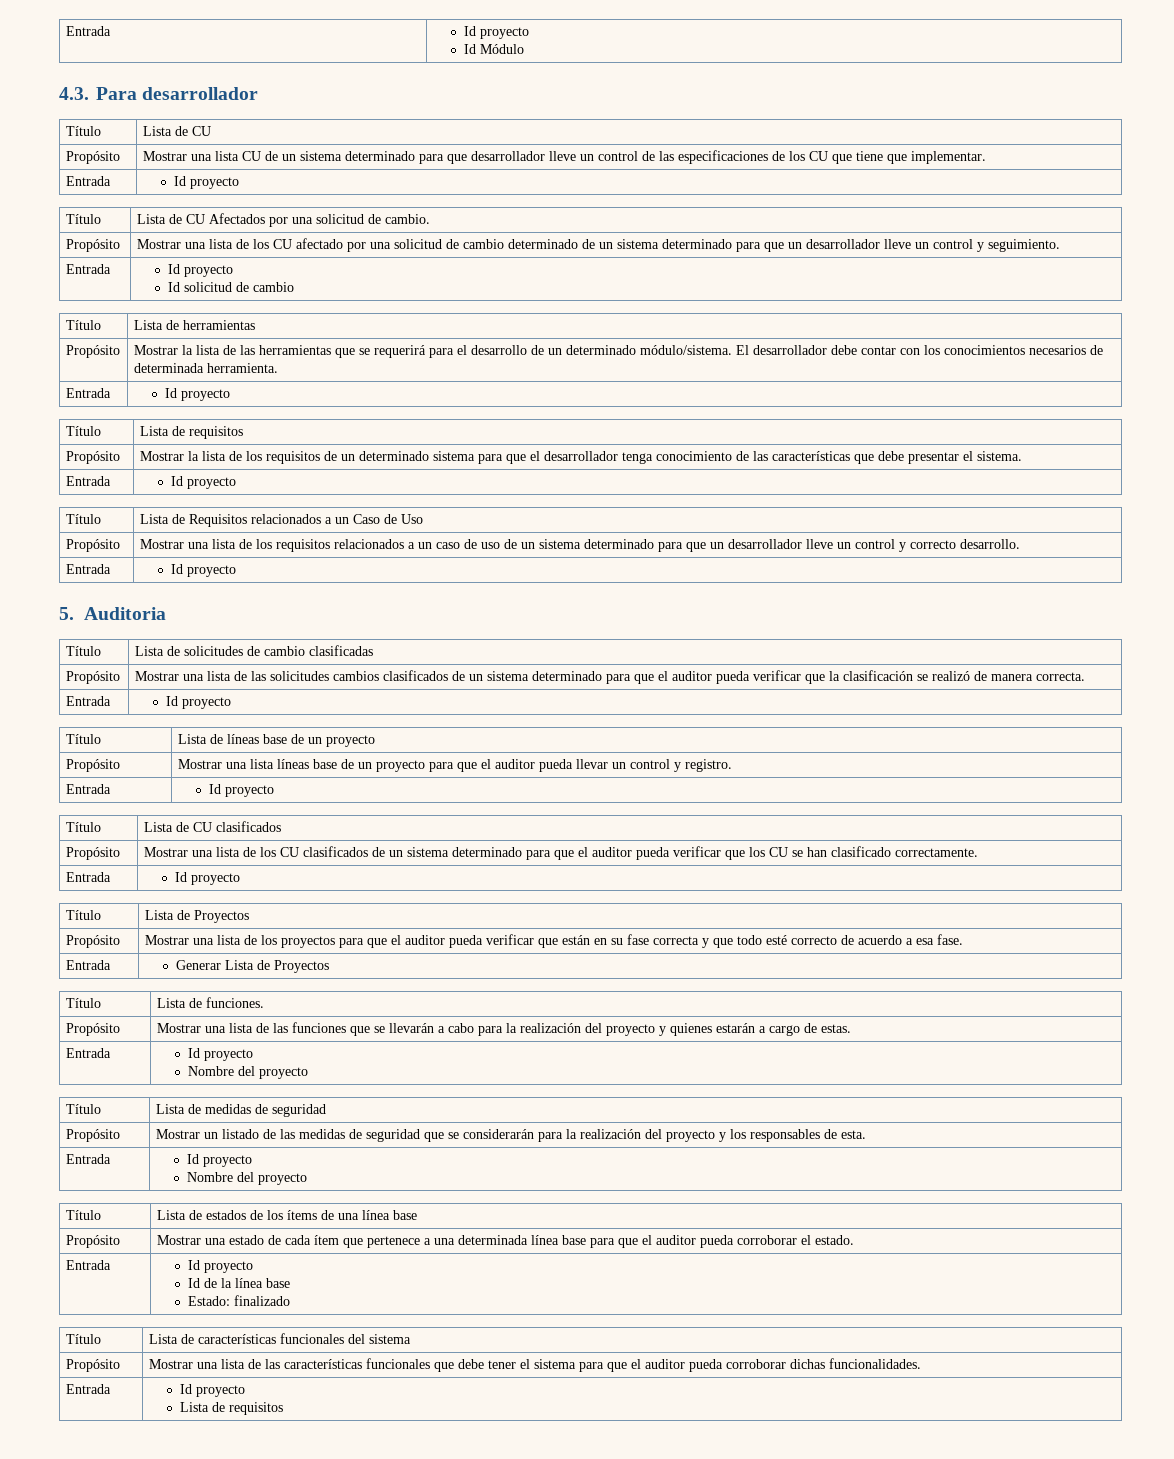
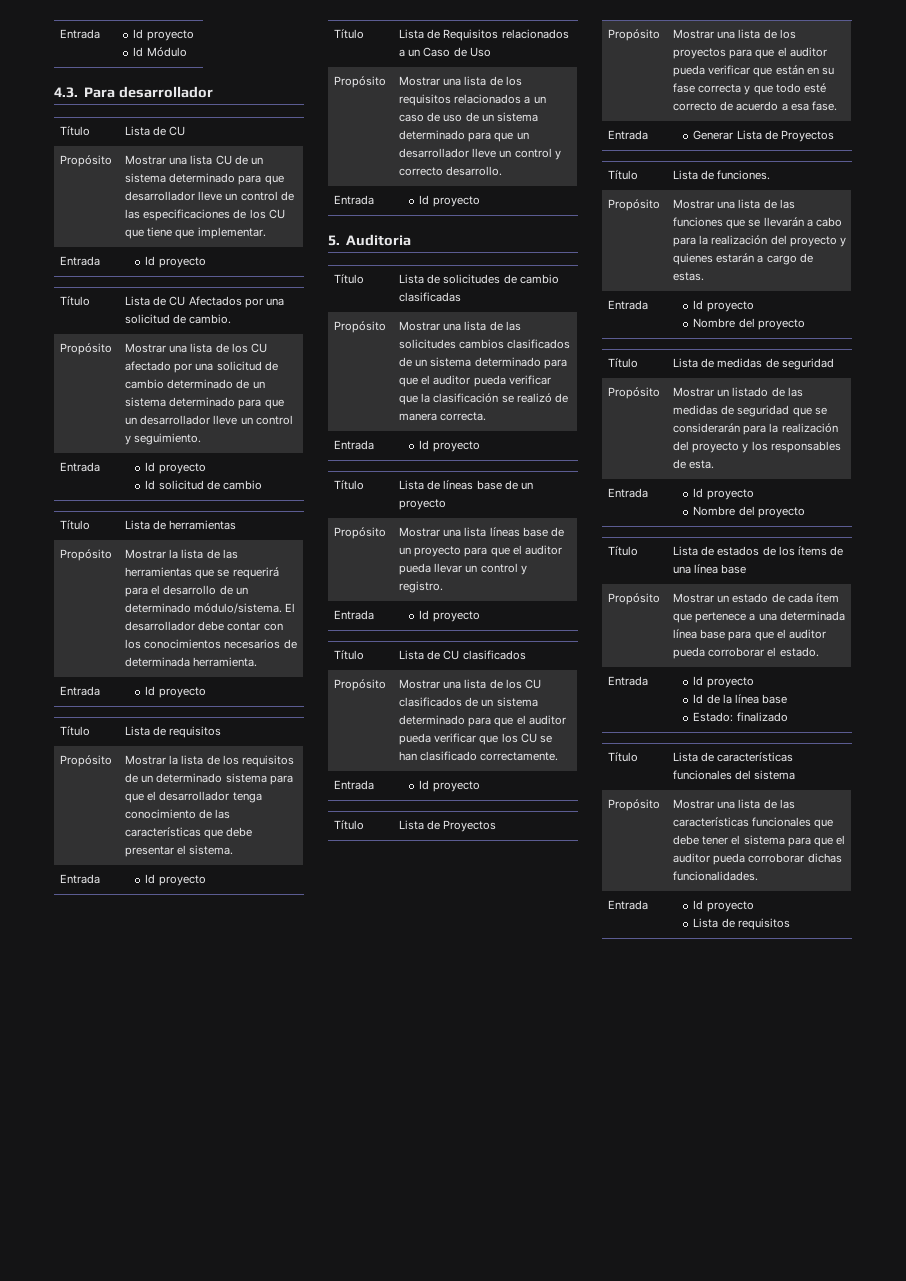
- Propósito | Mostrar una estado de cada ítem que pertenece a una determinada línea base para que el auditor pueda corroborar el estado.
+ Propósito | Mostrar un estado de cada ítem que pertenece a una determinada línea base para que el auditor pueda corroborar el estado.

